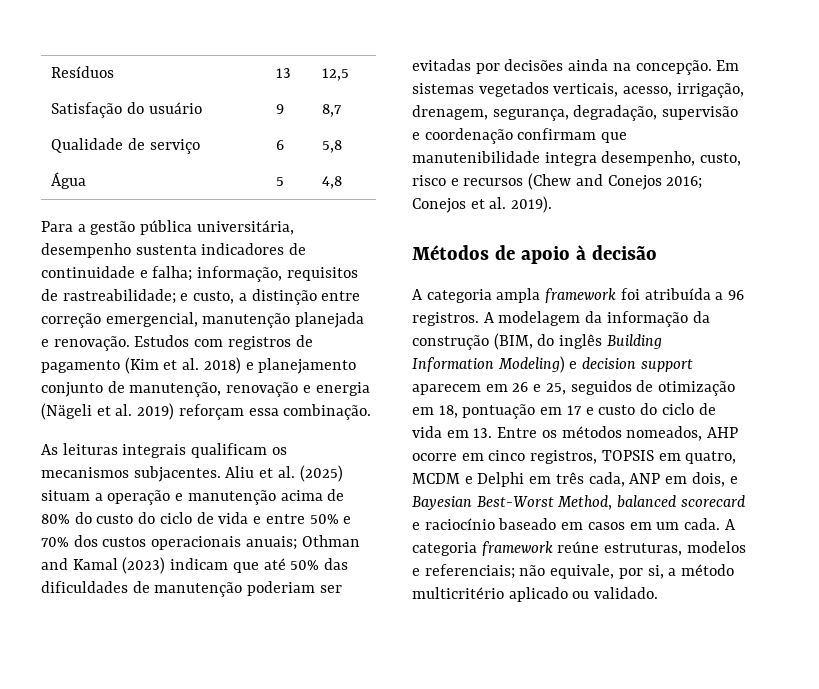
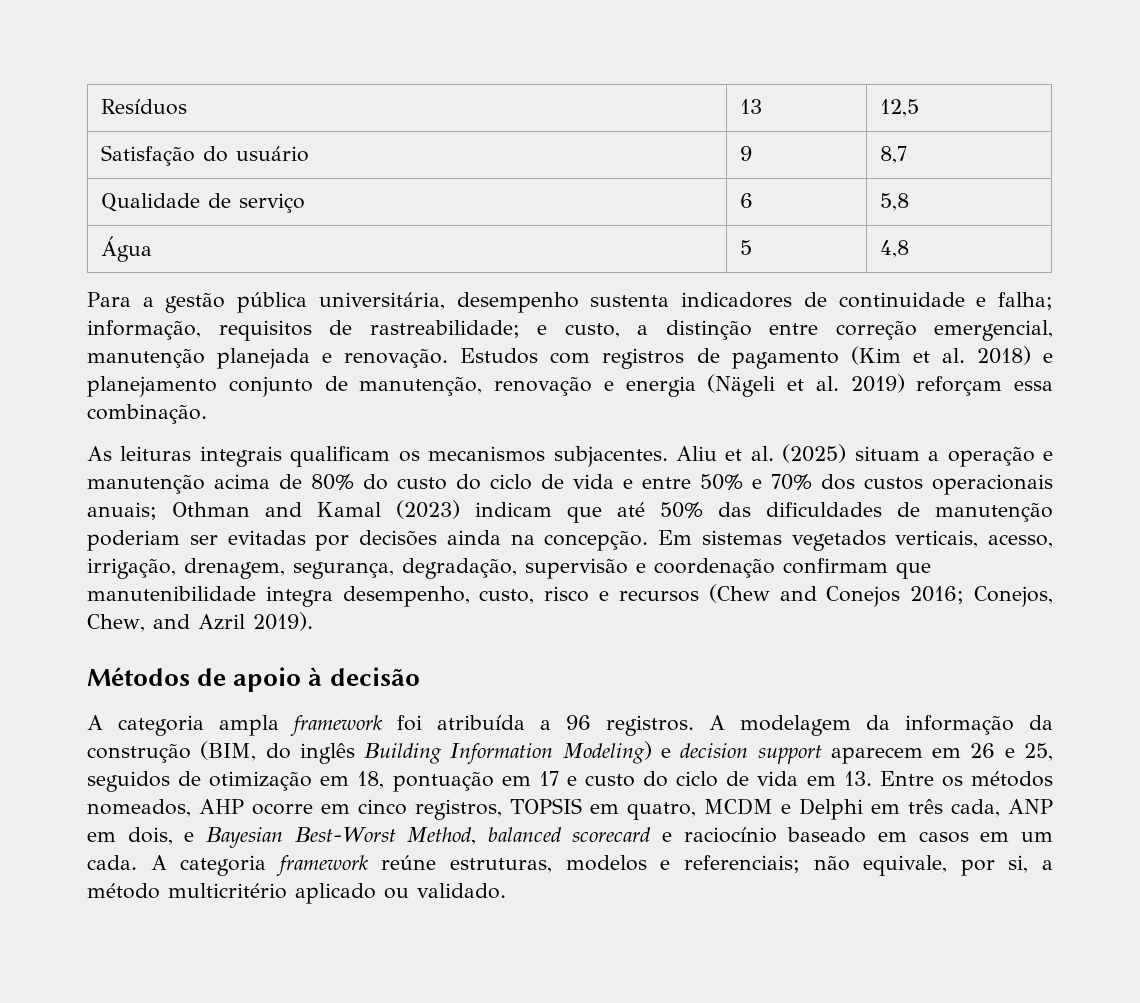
- Em sistemas vegetados verticais, acesso, irrigação, drenagem, segurança, degradação, supervisão e coordenação confirmam que manutenibilidade integra desempenho, custo, risco e recursos (Chew and Conejos 2016; Conejos et al. 2019).
+ Em sistemas vegetados verticais, acesso, irrigação, drenagem, segurança, degradação, supervisão e coordenação confirmam que manutenibilidade integra desempenho, custo, risco e recursos (Chew and Conejos 2016; Conejos, Chew, and Azril 2019).

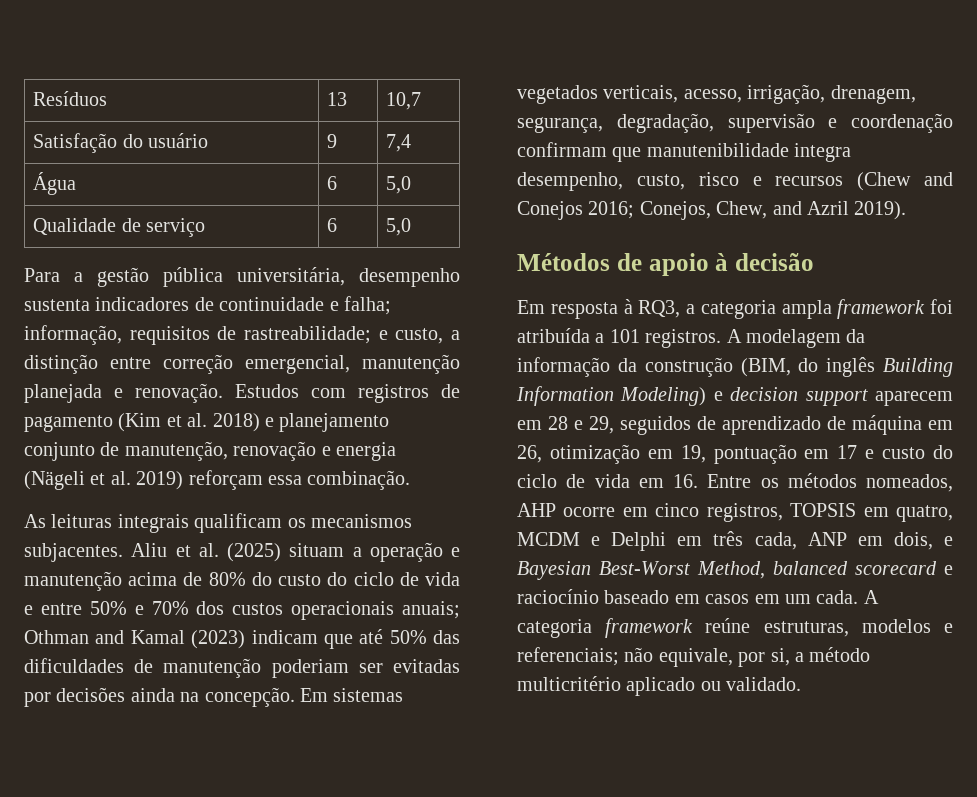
- Resíduos | 13 | 12,5
+ Resíduos | 13 | 10,7
- Satisfação do usuário | 9 | 8,7
+ Satisfação do usuário | 9 | 7,4
+ Água | 6 | 5,0
- Qualidade de serviço | 6 | 5,8
- Água | 5 | 4,8
+ Qualidade de serviço | 6 | 5,0
- A categoria ampla framework foi atribuída a 96 registros.
+ Em resposta à RQ3, a categoria ampla framework foi atribuída a 101 registros.
- A modelagem da informação da construção (BIM, do inglês Building Information Modeling) e decision support aparecem em 26 e 25, seguidos de otimização em 18, pontuação em 17 e custo do ciclo de vida em 13. Entre os métodos nomeados, AHP ocorre em cinco registros, TOPSIS em quatro, MCDM e Delphi em três cada, ANP em dois, e Bayesian Best-Worst Method, balanced scorecard e raciocínio baseado em casos em um cada.
+ A modelagem da informação da construção (BIM, do inglês Building Information Modeling) e decision support aparecem em 28 e 29, seguidos de aprendizado de máquina em 26, otimização em 19, pontuação em 17 e custo do ciclo de vida em 16. Entre os métodos nomeados, AHP ocorre em cinco registros, TOPSIS em quatro, MCDM e Delphi em três cada, ANP em dois, e Bayesian Best-Worst Method, balanced scorecard e raciocínio baseado em casos em um cada.

